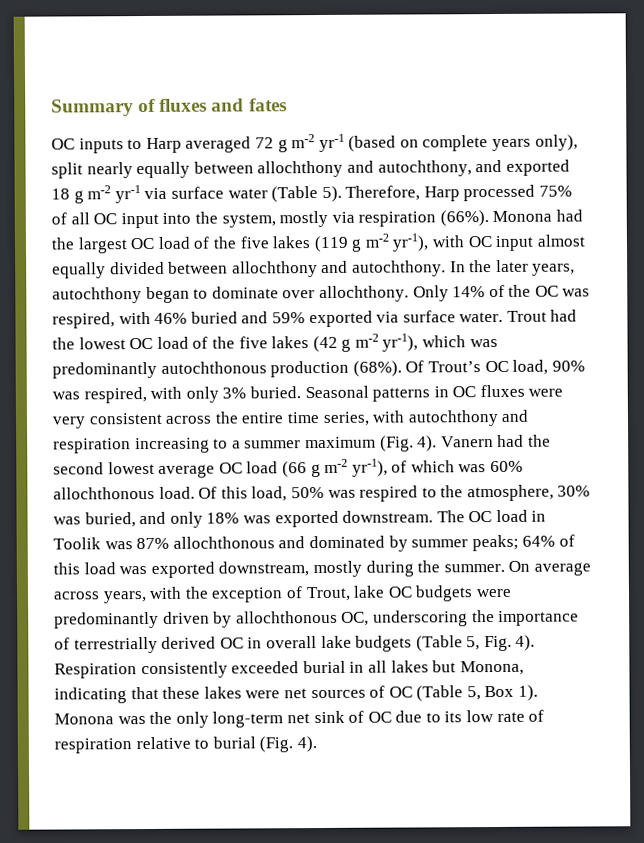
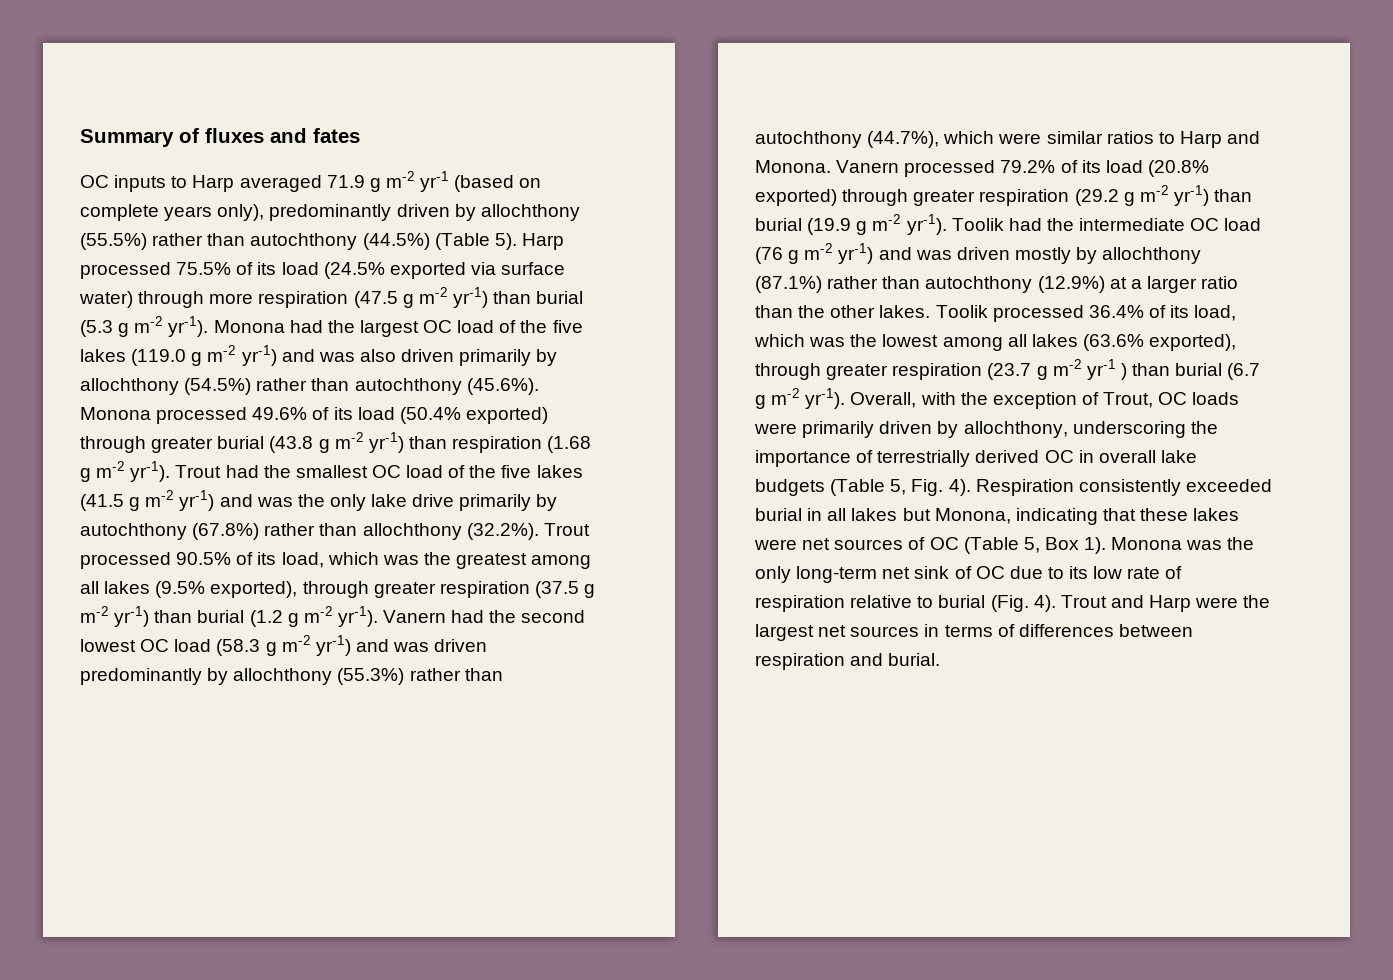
- OC inputs to Harp averaged 72 g m-2 yr-1 (based on complete years only), split nearly equally between allochthony and autochthony, and exported 18 g m-2 yr-1 via surface water (Table 5). Therefore, Harp processed 75% of all OC input into the system, mostly via respiration (66%).
+ OC inputs to Harp averaged 71.9 g m-2 yr-1 (based on complete years only), predominantly driven by allochthony (55.5%) rather than autochthony (44.5%) (Table 5). Harp processed 75.5% of its load (24.5% exported via surface water) through more respiration (47.5 g m-2 yr-1) than burial (5.3 g m-2 yr-1).
- Monona had the largest OC load of the five lakes (119 g m-2 yr-1), with OC input almost equally divided between allochthony and autochthony. In the later years, autochthony began to dominate over allochthony. Only 14% of the OC was respired, with 46% buried and 59% exported via surface water.
+ Monona had the largest OC load of the five lakes (119.0 g m-2 yr-1) and was also driven primarily by allochthony (54.5%) rather than autochthony (45.6%). Monona processed 49.6% of its load (50.4% exported) through greater burial (43.8 g m-2 yr-1) than respiration (1.68 g m-2 yr-1).
- Trout had the lowest OC load of the five lakes (42 g m-2 yr-1), which was predominantly autochthonous production (68%). Of Trout’s OC load, 90% was respired, with only 3% buried. Seasonal patterns in OC fluxes were very consistent across the entire time series, with autochthony and respiration increasing to a summer maximum (Fig. 4).
+ Trout had the smallest OC load of the five lakes (41.5 g m-2 yr-1) and was the only lake drive primarily by autochthony (67.8%) rather than allochthony (32.2%). Trout processed 90.5% of its load, which was the greatest among all lakes (9.5% exported), through greater respiration (37.5 g m-2 yr-1) than burial (1.2 g m-2 yr-1).
- Vanern had the second lowest average OC load (66 g m-2 yr-1), of which was 60% allochthonous load. Of this load, 50% was respired to the atmosphere, 30% was buried, and only 18% was exported downstream. The OC load in Toolik was 87% allochthonous and dominated by summer peaks; 64% of this load was exported downstream, mostly during the summer. On average across years, with the exception of Trout, lake OC budgets were predominantly driven by allochthonous OC, underscoring the importance of terrestrially derived OC in overall lake budgets (Table 5, Fig. 4).
+ Vanern had the second lowest OC load (58.3 g m-2 yr-1) and was driven predominantly by allochthony (55.3%) rather than autochthony (44.7%), which were similar ratios to Harp and Monona. Vanern processed 79.2% of its load (20.8% exported) through greater respiration (29.2 g m-2 yr-1) than burial (19.9 g m-2 yr-1). Toolik had the intermediate OC load (76 g m-2 yr-1) and was driven mostly by allochthony (87.1%) rather than autochthony (12.9%) at a larger ratio than the other lakes. Toolik processed 36.4% of its load, which was the lowest among all lakes (63.6% exported), through greater respiration (23.7 g m-2 yr-1 ) than burial (6.7 g m-2 yr-1). Overall, with the exception of Trout, OC loads were primarily driven by allochthony, underscoring the importance of terrestrially derived OC in overall lake budgets (Table 5, Fig. 4).
+ Trout and Harp were the largest net sources in terms of differences between respiration and burial.

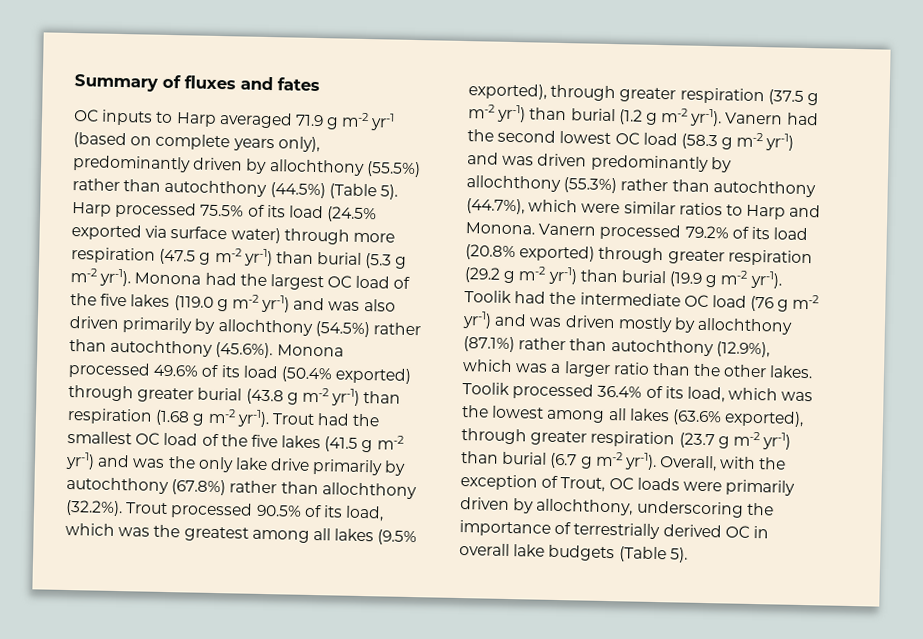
- Toolik had the intermediate OC load (76 g m-2 yr-1) and was driven mostly by allochthony (87.1%) rather than autochthony (12.9%) at a larger ratio than the other lakes.
+ Toolik had the intermediate OC load (76 g m-2 yr-1) and was driven mostly by allochthony (87.1%) rather than autochthony (12.9%), which was a larger ratio than the other lakes.
- Toolik processed 36.4% of its load, which was the lowest among all lakes (63.6% exported), through greater respiration (23.7 g m-2 yr-1 ) than burial (6.7 g m-2 yr-1).
+ Toolik processed 36.4% of its load, which was the lowest among all lakes (63.6% exported), through greater respiration (23.7 g m-2 yr-1) than burial (6.7 g m-2 yr-1).
- Overall, with the exception of Trout, OC loads were primarily driven by allochthony, underscoring the importance of terrestrially derived OC in overall lake budgets (Table 5, Fig. 4). Respiration consistently exceeded burial in all lakes but Monona, indicating that these lakes were net sources of OC (Table 5, Box 1). Monona was the only long-term net sink of OC due to its low rate of respiration relative to burial (Fig. 4). Trout and Harp were the largest net sources in terms of differences between respiration and burial.
+ Overall, with the exception of Trout, OC loads were primarily driven by allochthony, underscoring the importance of terrestrially derived OC in overall lake budgets (Table 5).

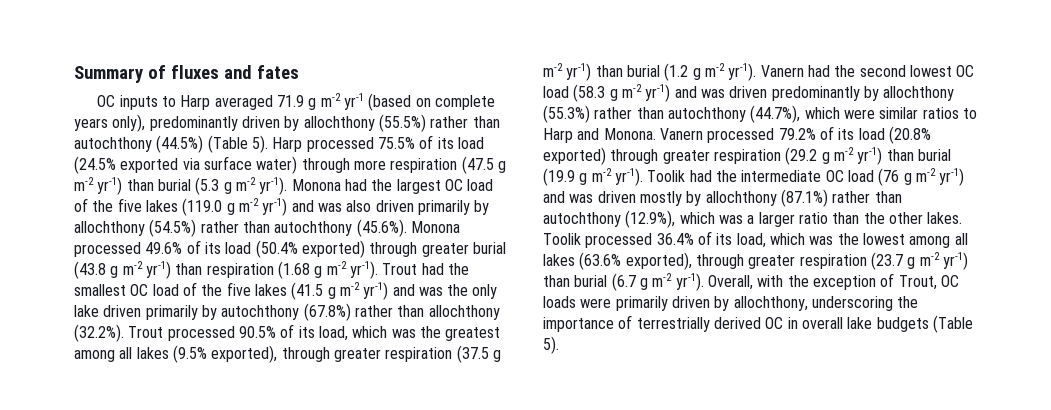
- Trout had the smallest OC load of the five lakes (41.5 g m-2 yr-1) and was the only lake drive primarily by autochthony (67.8%) rather than allochthony (32.2%). Trout processed 90.5% of its load, which was the greatest among all lakes (9.5% exported), through greater respiration (37.5 g m-2 yr-1) than burial (1.2 g m-2 yr-1).
+ Trout had the smallest OC load of the five lakes (41.5 g m-2 yr-1) and was the only lake driven primarily by autochthony (67.8%) rather than allochthony (32.2%). Trout processed 90.5% of its load, which was the greatest among all lakes (9.5% exported), through greater respiration (37.5 g m-2 yr-1) than burial (1.2 g m-2 yr-1).

